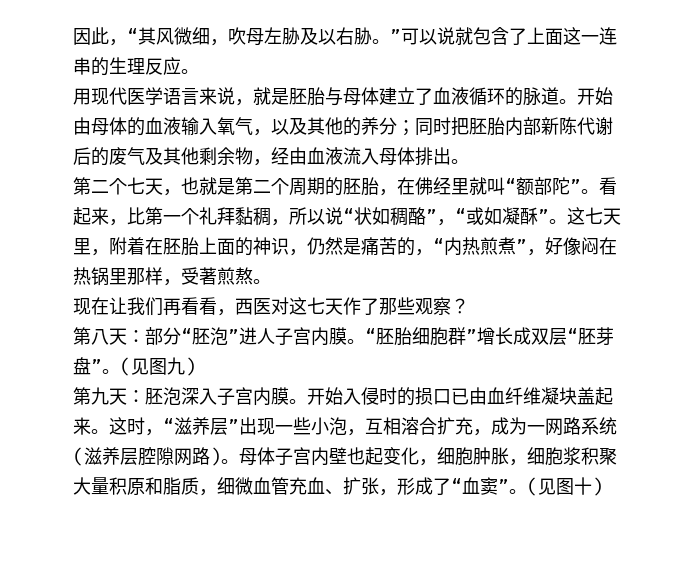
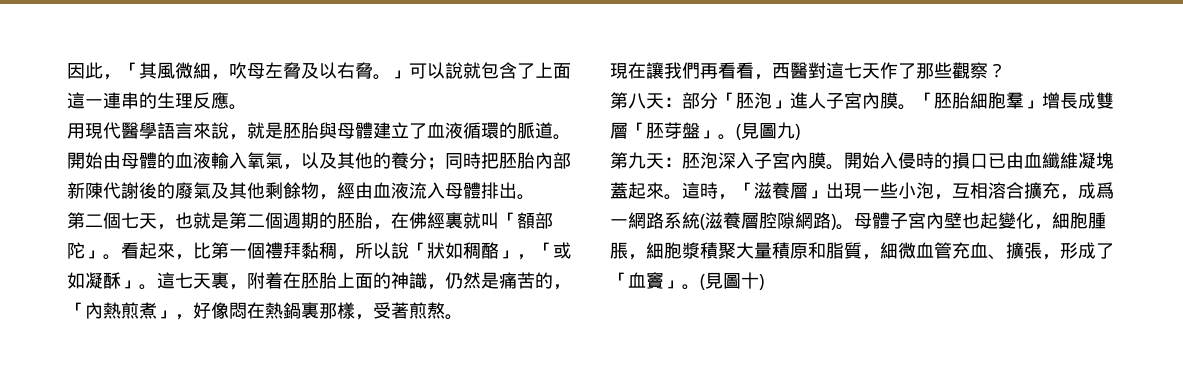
- 因此，“其风微细，吹母左胁及以右胁。”可以说就包含了上面这一连串的生理反应。
+ 因此，「其風微細，吹母左脅及以右脅。」可以說就包含了上面這一連串的生理反應。
- 用现代医学语言来说，就是胚胎与母体建立了血液循环的脉道。开始由母体的血液输入氧气，以及其他的养分；同时把胚胎内部新陈代谢后的废气及其他剩余物，经由血液流入母体排出。
+ 用現代醫學語言來說，就是胚胎與母體建立了血液循環的脈道。開始由母體的血液輸入氧氣，以及其他的養分；同時把胚胎內部新陳代謝後的廢氣及其他剩餘物，經由血液流入母體排出。
- 第二个七天，也就是第二个周期的胚胎，在佛经里就叫“额部陀”。看起来，比第一个礼拜黏稠，所以说“状如稠酪”，“或如凝酥”。这七天里，附着在胚胎上面的神识，仍然是痛苦的，“内热煎煮”，好像闷在热锅里那样，受著煎熬。
+ 第二個七天，也就是第二個週期的胚胎，在佛經裏就叫「額部陀」。看起來，比第一個禮拜黏稠，所以說「狀如稠酪」，「或如凝酥」。這七天裏，附着在胚胎上面的神識，仍然是痛苦的，「內熱煎煮」，好像悶在熱鍋裏那樣，受著煎熬。
- 现在让我们再看看，西医对这七天作了那些观察？
+ 現在讓我們再看看，西醫對這七天作了那些觀察？
- 第八天：部分“胚泡”进人子宫内膜。“胚胎细胞群”增长成双层“胚芽盘”。(见图九)
+ 第八天：部分「胚泡」進人子宮內膜。「胚胎細胞羣」增長成雙層「胚芽盤」。(見圖九)
- 第九天：胚泡深入子宫内膜。开始入侵时的损口已由血纤维凝块盖起来。这时，“滋养层”出现一些小泡，互相溶合扩充，成为一网路系统(滋养层腔隙网路)。母体子宫内壁也起变化，细胞肿胀，细胞浆积聚大量积原和脂质，细微血管充血、扩张，形成了“血窦”。(见图十)
+ 第九天：胚泡深入子宮內膜。開始入侵時的損口已由血纖維凝塊蓋起來。這時，「滋養層」出現一些小泡，互相溶合擴充，成爲一網路系統(滋養層腔隙網路)。母體子宮內壁也起變化，細胞腫脹，細胞漿積聚大量積原和脂質，細微血管充血、擴張，形成了「血竇」。(見圖十)

